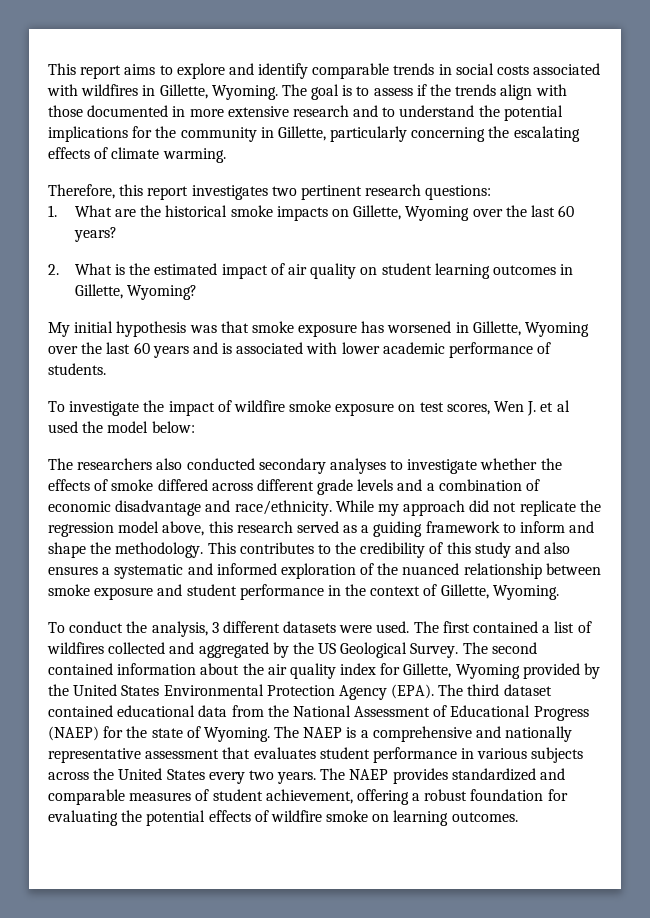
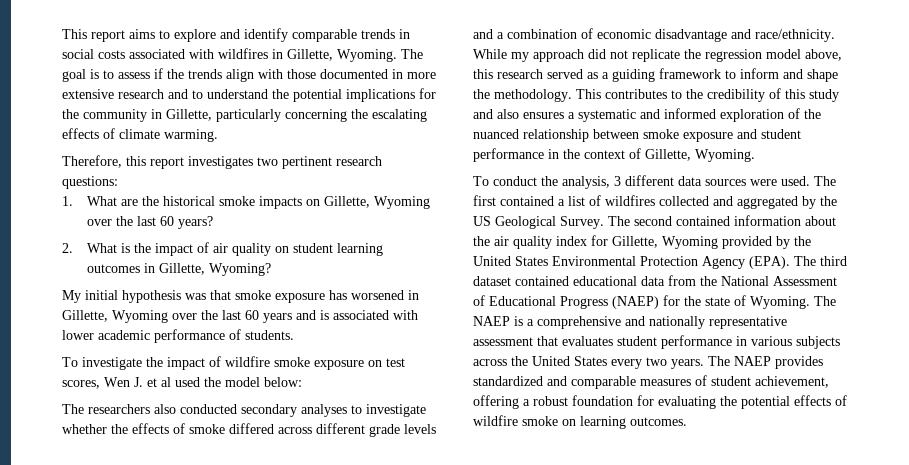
- 2. What is the estimated impact of air quality on student learning outcomes in Gillette, Wyoming?
+ 2. What is the impact of air quality on student learning outcomes in Gillette, Wyoming?
- To conduct the analysis, 3 different datasets were used.
+ To conduct the analysis, 3 different data sources were used.

